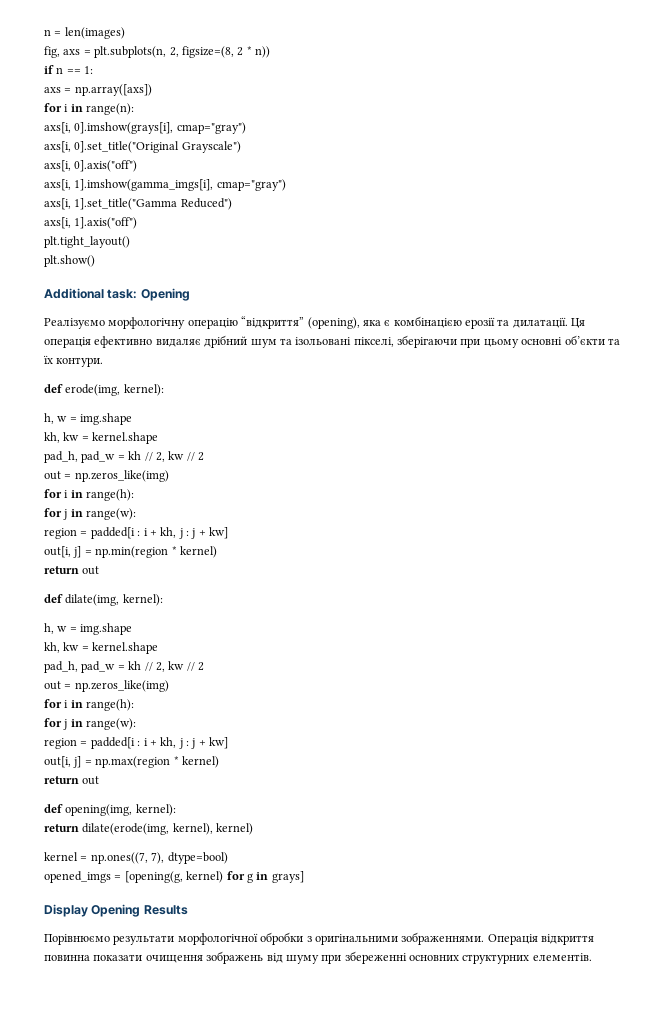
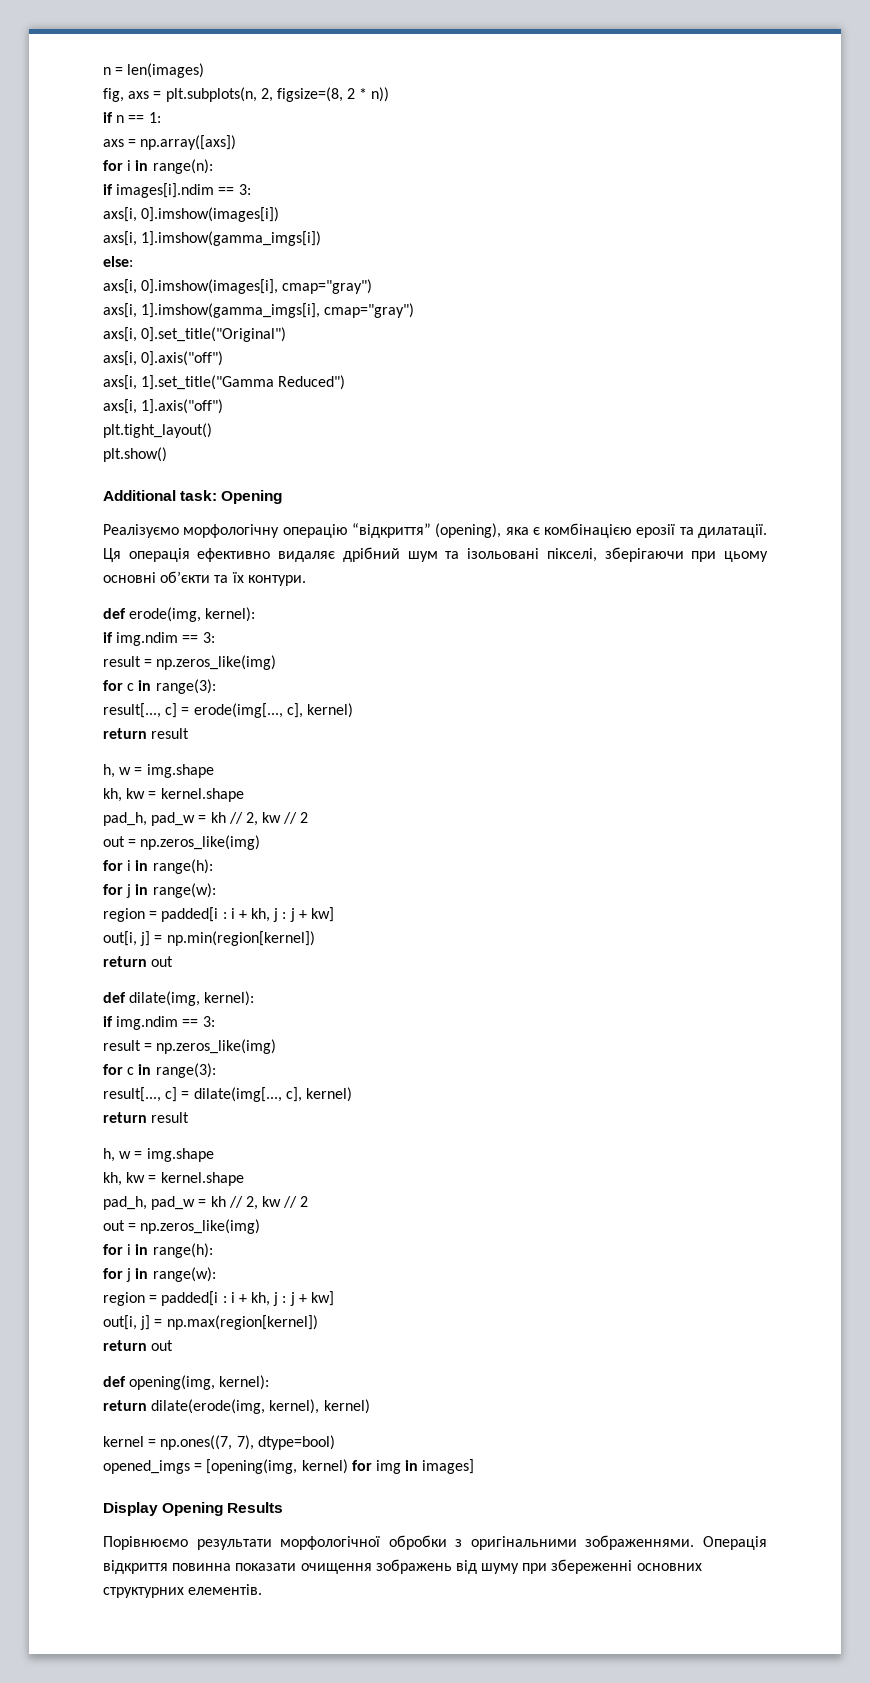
- axs[i, 0].imshow(grays[i], cmap="gray")
- axs[i, 0].set_title("Original Grayscale")
- axs[i, 0].axis("off")
+ if images[i].ndim == 3:
+ axs[i, 0].imshow(images[i])
+ axs[i, 1].imshow(gamma_imgs[i])
+ else:
+ axs[i, 0].imshow(images[i], cmap="gray")
+ axs[i, 0].set_title("Original")
+ axs[i, 0].axis("off")
  def erode(img, kernel):
+ if img.ndim == 3:
+ result = np.zeros_like(img)
+ for c in range(3):
+ result[..., c] = erode(img[..., c], kernel)
+ return result
- out[i, j] = np.min(region * kernel)
+ out[i, j] = np.min(region[kernel])
  def dilate(img, kernel):
+ if img.ndim == 3:
+ result = np.zeros_like(img)
+ for c in range(3):
+ result[..., c] = dilate(img[..., c], kernel)
+ return result
- out[i, j] = np.max(region * kernel)
+ out[i, j] = np.max(region[kernel])
- opened_imgs = [opening(g, kernel) for g in grays]
+ opened_imgs = [opening(img, kernel) for img in images]

